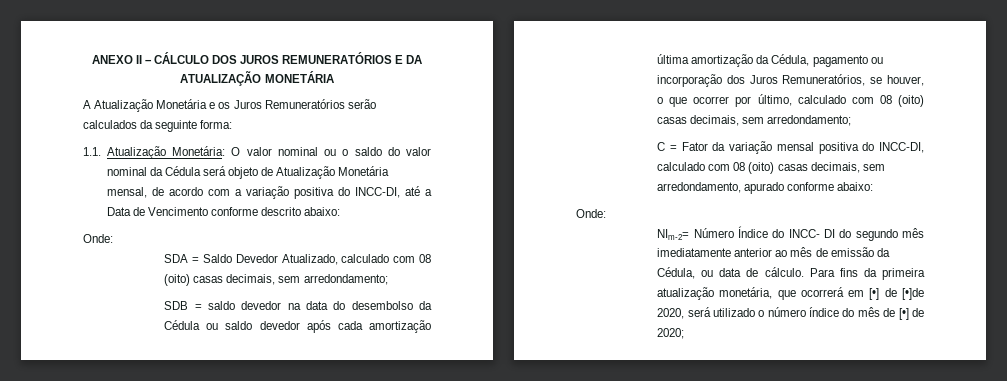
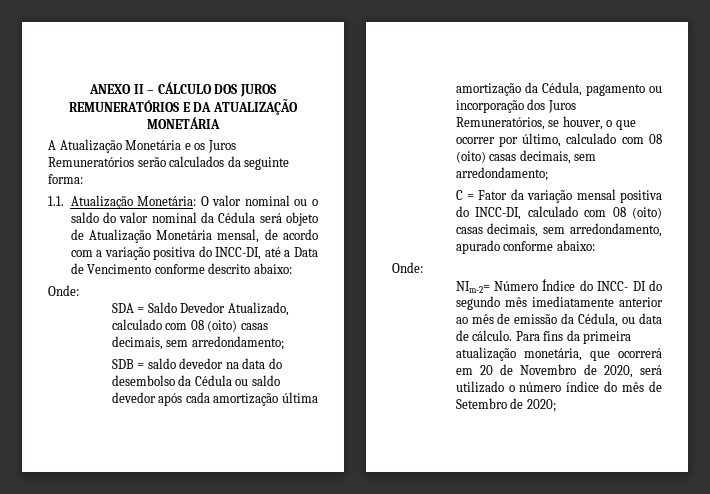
- Para fins da primeira atualização monetária, que ocorrerá em [•] de [•]de 2020, será utilizado o número índice do mês de [•] de 2020;
+ Para fins da primeira atualização monetária, que ocorrerá em 20 de Novembro de 2020, será utilizado o número índice do mês de Setembro de 2020;

